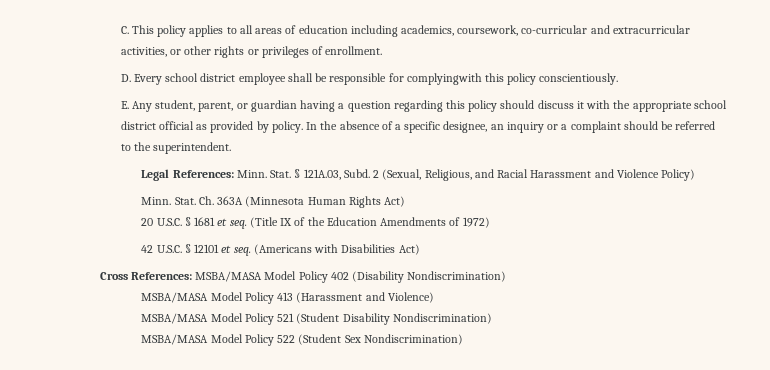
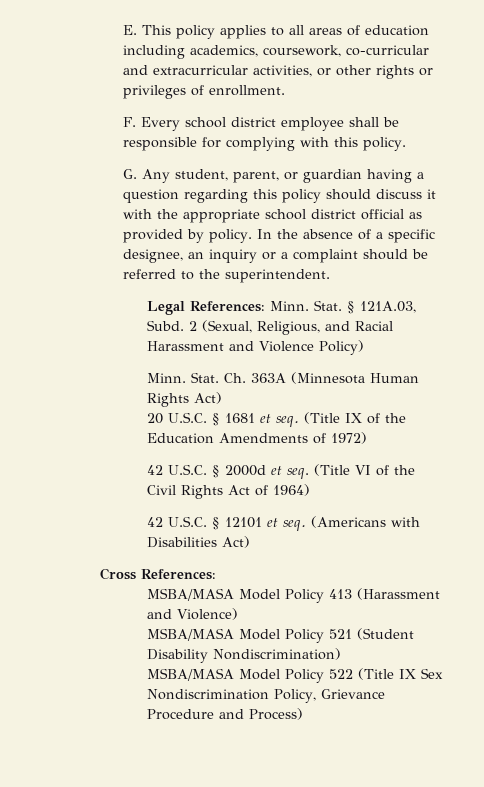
- C. This policy applies to all areas of education including academics, coursework, co-curricular and extracurricular activities, or other rights or privileges of enrollment.
+ E. This policy applies to all areas of education including academics, coursework, co-curricular and extracurricular activities, or other rights or privileges of enrollment.
- D. Every school district employee shall be responsible for complyingwith this policy conscientiously.
- E. Any student, parent, or guardian having a question regarding this policy should discuss it with the appropriate school district official as provided by policy.
+ F. Every school district employee shall be responsible for complying with this policy.
+ G. Any student, parent, or guardian having a question regarding this policy should discuss it with the appropriate school district official as provided by policy.
+ 42 U.S.C. § 2000d et seq. (Title VI of the Civil Rights Act of 1964)
- Cross References: MSBA/MASA Model Policy 402 (Disability Nondiscrimination)
+ Cross References:
- MSBA/MASA Model Policy 522 (Student Sex Nondiscrimination)
+ MSBA/MASA Model Policy 522 (Title IX Sex Nondiscrimination Policy, Grievance Procedure and Process)

